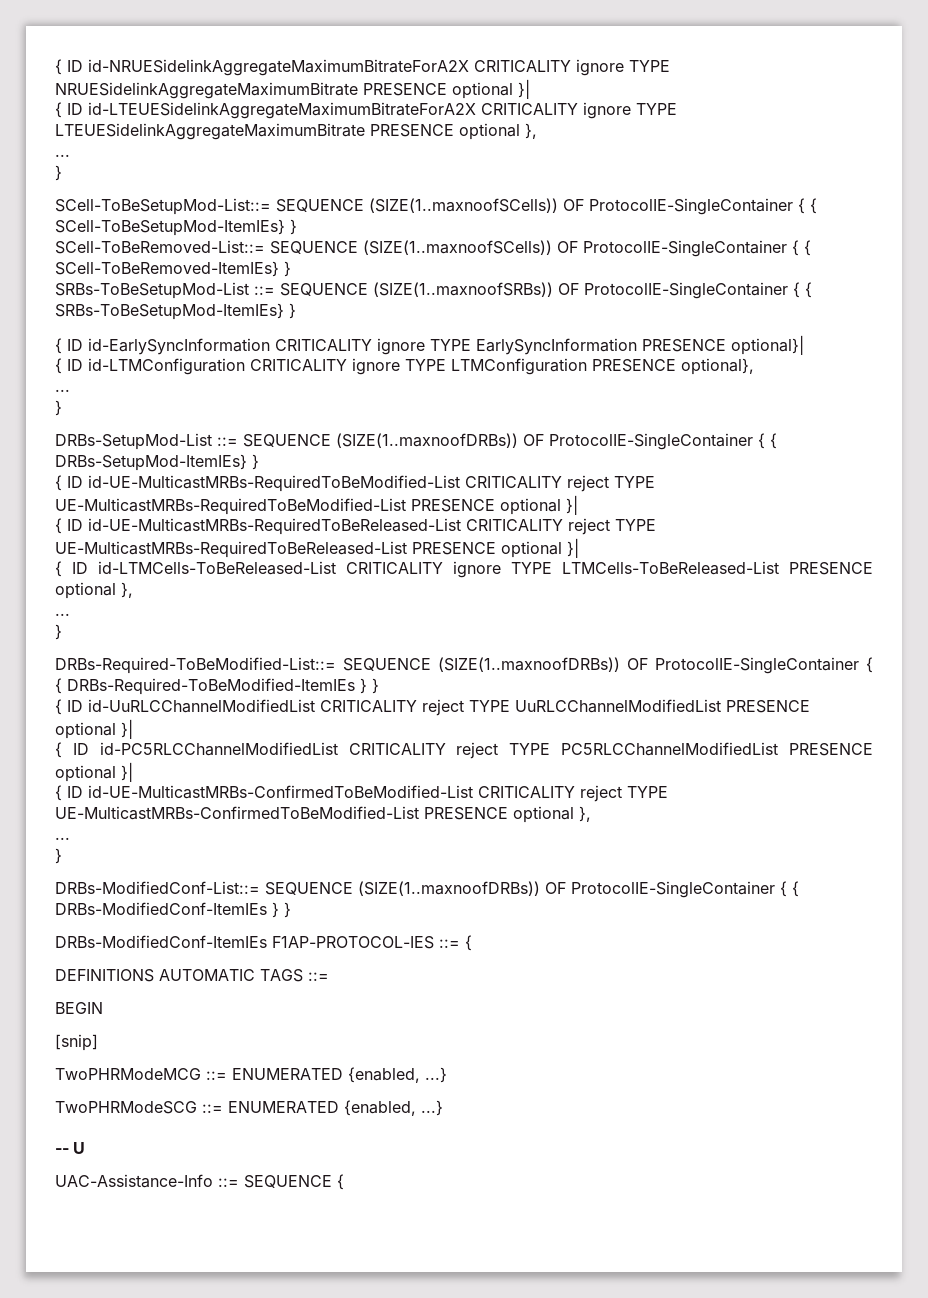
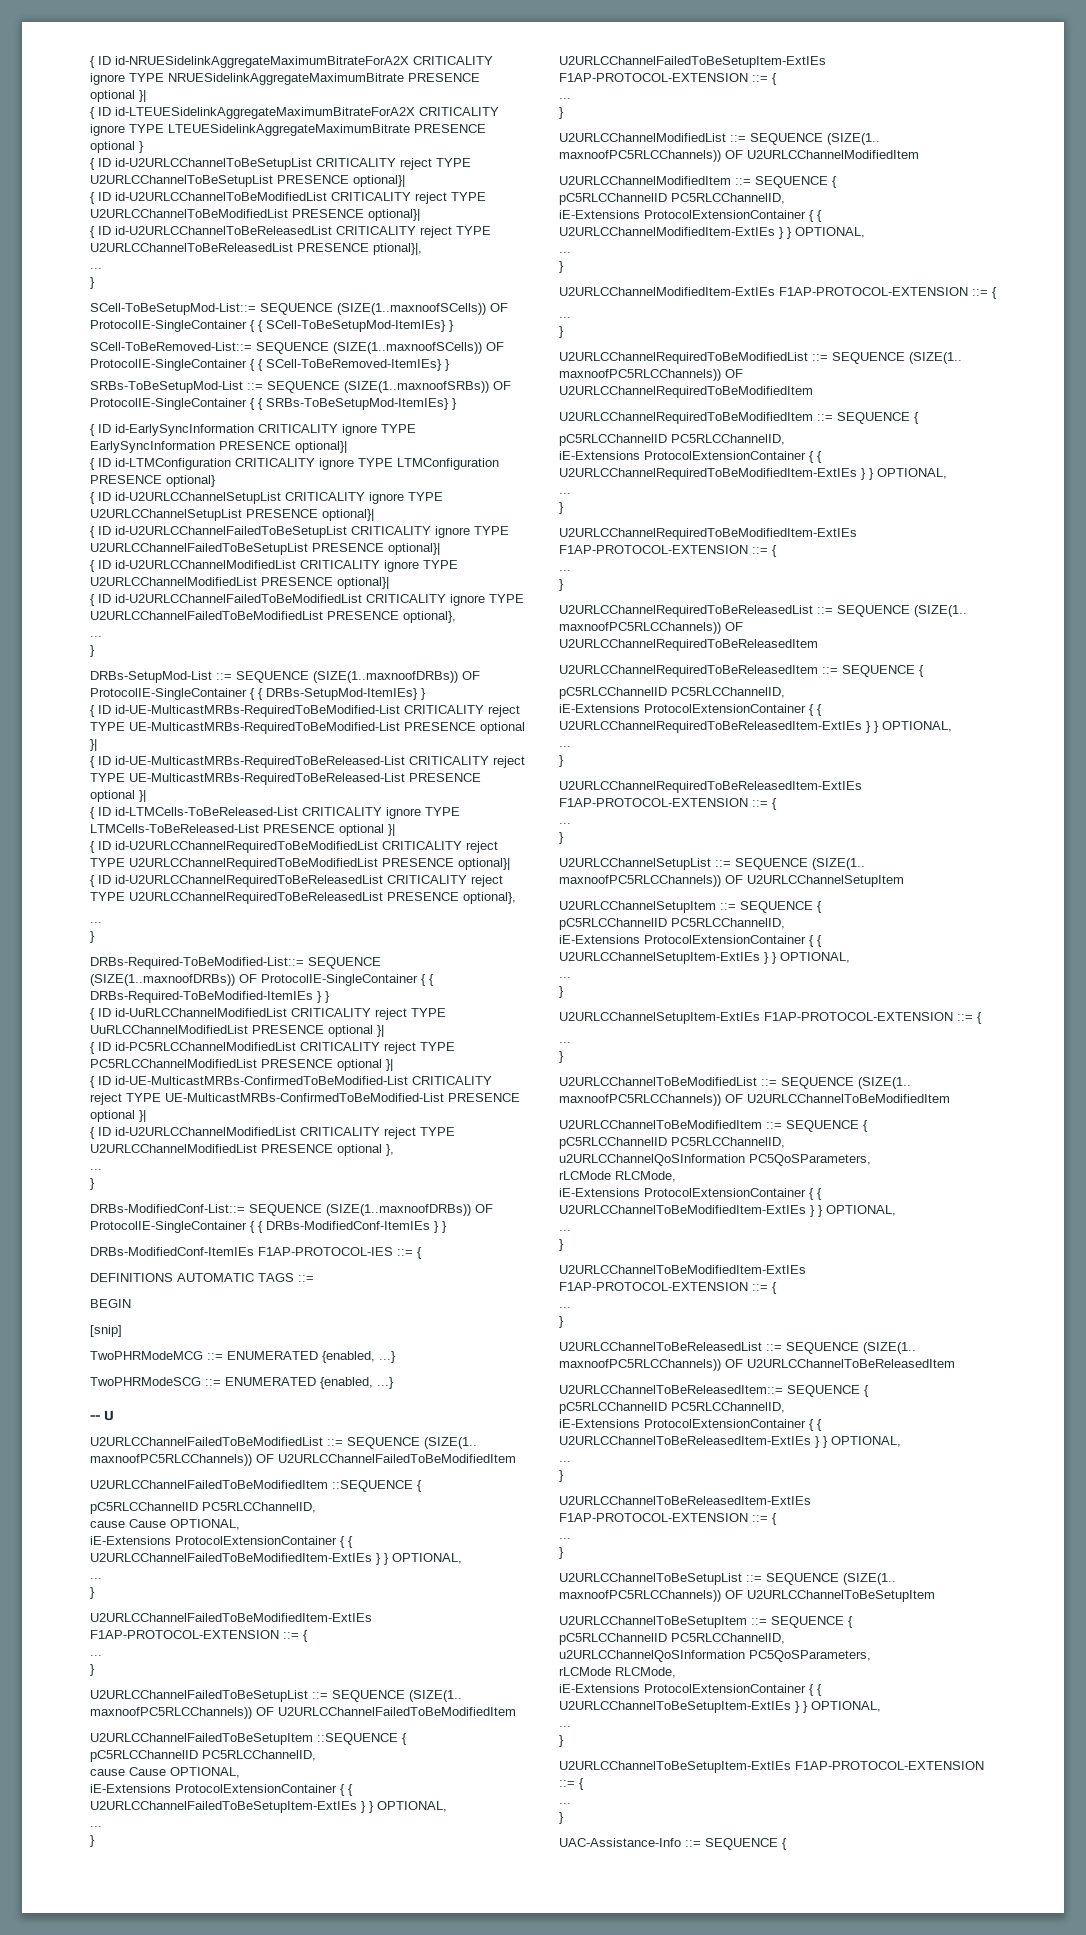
- { ID id-LTEUESidelinkAggregateMaximumBitrateForA2X CRITICALITY ignore TYPE LTEUESidelinkAggregateMaximumBitrate PRESENCE optional },
+ { ID id-LTEUESidelinkAggregateMaximumBitrateForA2X CRITICALITY ignore TYPE LTEUESidelinkAggregateMaximumBitrate PRESENCE optional }
+ { ID id-U2URLCChannelToBeSetupList CRITICALITY reject TYPE U2URLCChannelToBeSetupList PRESENCE optional}|
+ { ID id-U2URLCChannelToBeModifiedList CRITICALITY reject TYPE U2URLCChannelToBeModifiedList PRESENCE optional}|
+ { ID id-U2URLCChannelToBeReleasedList CRITICALITY reject TYPE U2URLCChannelToBeReleasedList PRESENCE ptional}|,
- { ID id-LTMConfiguration CRITICALITY ignore TYPE LTMConfiguration PRESENCE optional},
+ { ID id-LTMConfiguration CRITICALITY ignore TYPE LTMConfiguration PRESENCE optional}
+ { ID id-U2URLCChannelSetupList CRITICALITY ignore TYPE U2URLCChannelSetupList PRESENCE optional}|
+ { ID id-U2URLCChannelFailedToBeSetupList CRITICALITY ignore TYPE U2URLCChannelFailedToBeSetupList PRESENCE optional}|
+ { ID id-U2URLCChannelModifiedList CRITICALITY ignore TYPE U2URLCChannelModifiedList PRESENCE optional}|
+ { ID id-U2URLCChannelFailedToBeModifiedList CRITICALITY ignore TYPE U2URLCChannelFailedToBeModifiedList PRESENCE optional},
- { ID id-LTMCells-ToBeReleased-List CRITICALITY ignore TYPE LTMCells-ToBeReleased-List PRESENCE optional },
+ { ID id-LTMCells-ToBeReleased-List CRITICALITY ignore TYPE LTMCells-ToBeReleased-List PRESENCE optional }|
+ { ID id-U2URLCChannelRequiredToBeModifiedList CRITICALITY reject TYPE U2URLCChannelRequiredToBeModifiedList PRESENCE optional}|
+ { ID id-U2URLCChannelRequiredToBeReleasedList CRITICALITY reject TYPE U2URLCChannelRequiredToBeReleasedList PRESENCE optional},
- { ID id-UE-MulticastMRBs-ConfirmedToBeModified-List CRITICALITY reject TYPE UE-MulticastMRBs-ConfirmedToBeModified-List PRESENCE optional },
+ { ID id-UE-MulticastMRBs-ConfirmedToBeModified-List CRITICALITY reject TYPE UE-MulticastMRBs-ConfirmedToBeModified-List PRESENCE optional }|
+ { ID id-U2URLCChannelModifiedList CRITICALITY reject TYPE U2URLCChannelModifiedList PRESENCE optional },
+ U2URLCChannelFailedToBeModifiedList ::= SEQUENCE (SIZE(1.. maxnoofPC5RLCChannels)) OF U2URLCChannelFailedToBeModifiedItem
+ U2URLCChannelFailedToBeModifiedItem ::SEQUENCE {
+ pC5RLCChannelID PC5RLCChannelID,
+ cause Cause OPTIONAL,
+ iE-Extensions ProtocolExtensionContainer { { U2URLCChannelFailedToBeModifiedItem-ExtIEs } } OPTIONAL,
+ ...
+ }
+ U2URLCChannelFailedToBeModifiedItem-ExtIEs F1AP-PROTOCOL-EXTENSION ::= {
+ ...
+ }
+ U2URLCChannelFailedToBeSetupList ::= SEQUENCE (SIZE(1.. maxnoofPC5RLCChannels)) OF U2URLCChannelFailedToBeModifiedItem
+ U2URLCChannelFailedToBeSetupItem ::SEQUENCE {
+ pC5RLCChannelID PC5RLCChannelID,
+ cause Cause OPTIONAL,
+ iE-Extensions ProtocolExtensionContainer { { U2URLCChannelFailedToBeSetupItem-ExtIEs } } OPTIONAL,
+ ...
+ }
+ U2URLCChannelFailedToBeSetupItem-ExtIEs F1AP-PROTOCOL-EXTENSION ::= {
+ ...
+ }
+ U2URLCChannelModifiedList ::= SEQUENCE (SIZE(1.. maxnoofPC5RLCChannels)) OF U2URLCChannelModifiedItem
+ U2URLCChannelModifiedItem ::= SEQUENCE {
+ pC5RLCChannelID PC5RLCChannelID,
+ iE-Extensions ProtocolExtensionContainer { { U2URLCChannelModifiedItem-ExtIEs } } OPTIONAL,
+ ...
+ }
+ U2URLCChannelModifiedItem-ExtIEs F1AP-PROTOCOL-EXTENSION ::= {
+ ...
+ }
+ U2URLCChannelRequiredToBeModifiedList ::= SEQUENCE (SIZE(1.. maxnoofPC5RLCChannels)) OF U2URLCChannelRequiredToBeModifiedItem
+ U2URLCChannelRequiredToBeModifiedItem ::= SEQUENCE {
+ pC5RLCChannelID PC5RLCChannelID,
+ iE-Extensions ProtocolExtensionContainer { { U2URLCChannelRequiredToBeModifiedItem-ExtIEs } } OPTIONAL,
+ ...
+ }
+ U2URLCChannelRequiredToBeModifiedItem-ExtIEs F1AP-PROTOCOL-EXTENSION ::= {
+ ...
+ }
+ U2URLCChannelRequiredToBeReleasedList ::= SEQUENCE (SIZE(1.. maxnoofPC5RLCChannels)) OF U2URLCChannelRequiredToBeReleasedItem
+ U2URLCChannelRequiredToBeReleasedItem ::= SEQUENCE {
+ pC5RLCChannelID PC5RLCChannelID,
+ iE-Extensions ProtocolExtensionContainer { { U2URLCChannelRequiredToBeReleasedItem-ExtIEs } } OPTIONAL,
+ ...
+ }
+ U2URLCChannelRequiredToBeReleasedItem-ExtIEs F1AP-PROTOCOL-EXTENSION ::= {
+ ...
+ }
+ U2URLCChannelSetupList ::= SEQUENCE (SIZE(1.. maxnoofPC5RLCChannels)) OF U2URLCChannelSetupItem
+ U2URLCChannelSetupItem ::= SEQUENCE {
+ pC5RLCChannelID PC5RLCChannelID,
+ iE-Extensions ProtocolExtensionContainer { { U2URLCChannelSetupItem-ExtIEs } } OPTIONAL,
+ ...
+ }
+ U2URLCChannelSetupItem-ExtIEs F1AP-PROTOCOL-EXTENSION ::= {
+ ...
+ }
+ U2URLCChannelToBeModifiedList ::= SEQUENCE (SIZE(1.. maxnoofPC5RLCChannels)) OF U2URLCChannelToBeModifiedItem
+ U2URLCChannelToBeModifiedItem ::= SEQUENCE {
+ pC5RLCChannelID PC5RLCChannelID,
+ u2URLCChannelQoSInformation PC5QoSParameters,
+ rLCMode RLCMode,
+ iE-Extensions ProtocolExtensionContainer { { U2URLCChannelToBeModifiedItem-ExtIEs } } OPTIONAL,
+ ...
+ }
+ U2URLCChannelToBeModifiedItem-ExtIEs F1AP-PROTOCOL-EXTENSION ::= {
+ ...
+ }
+ U2URLCChannelToBeReleasedList ::= SEQUENCE (SIZE(1.. maxnoofPC5RLCChannels)) OF U2URLCChannelToBeReleasedItem
+ U2URLCChannelToBeReleasedItem::= SEQUENCE {
+ pC5RLCChannelID PC5RLCChannelID,
+ iE-Extensions ProtocolExtensionContainer { { U2URLCChannelToBeReleasedItem-ExtIEs } } OPTIONAL,
+ ...
+ }
+ U2URLCChannelToBeReleasedItem-ExtIEs F1AP-PROTOCOL-EXTENSION ::= {
+ ...
+ }
+ U2URLCChannelToBeSetupList ::= SEQUENCE (SIZE(1.. maxnoofPC5RLCChannels)) OF U2URLCChannelToBeSetupItem
+ U2URLCChannelToBeSetupItem ::= SEQUENCE {
+ pC5RLCChannelID PC5RLCChannelID,
+ u2URLCChannelQoSInformation PC5QoSParameters,
+ rLCMode RLCMode,
+ iE-Extensions ProtocolExtensionContainer { { U2URLCChannelToBeSetupItem-ExtIEs } } OPTIONAL,
+ ...
+ }
+ U2URLCChannelToBeSetupItem-ExtIEs F1AP-PROTOCOL-EXTENSION ::= {
+ ...
+ }

